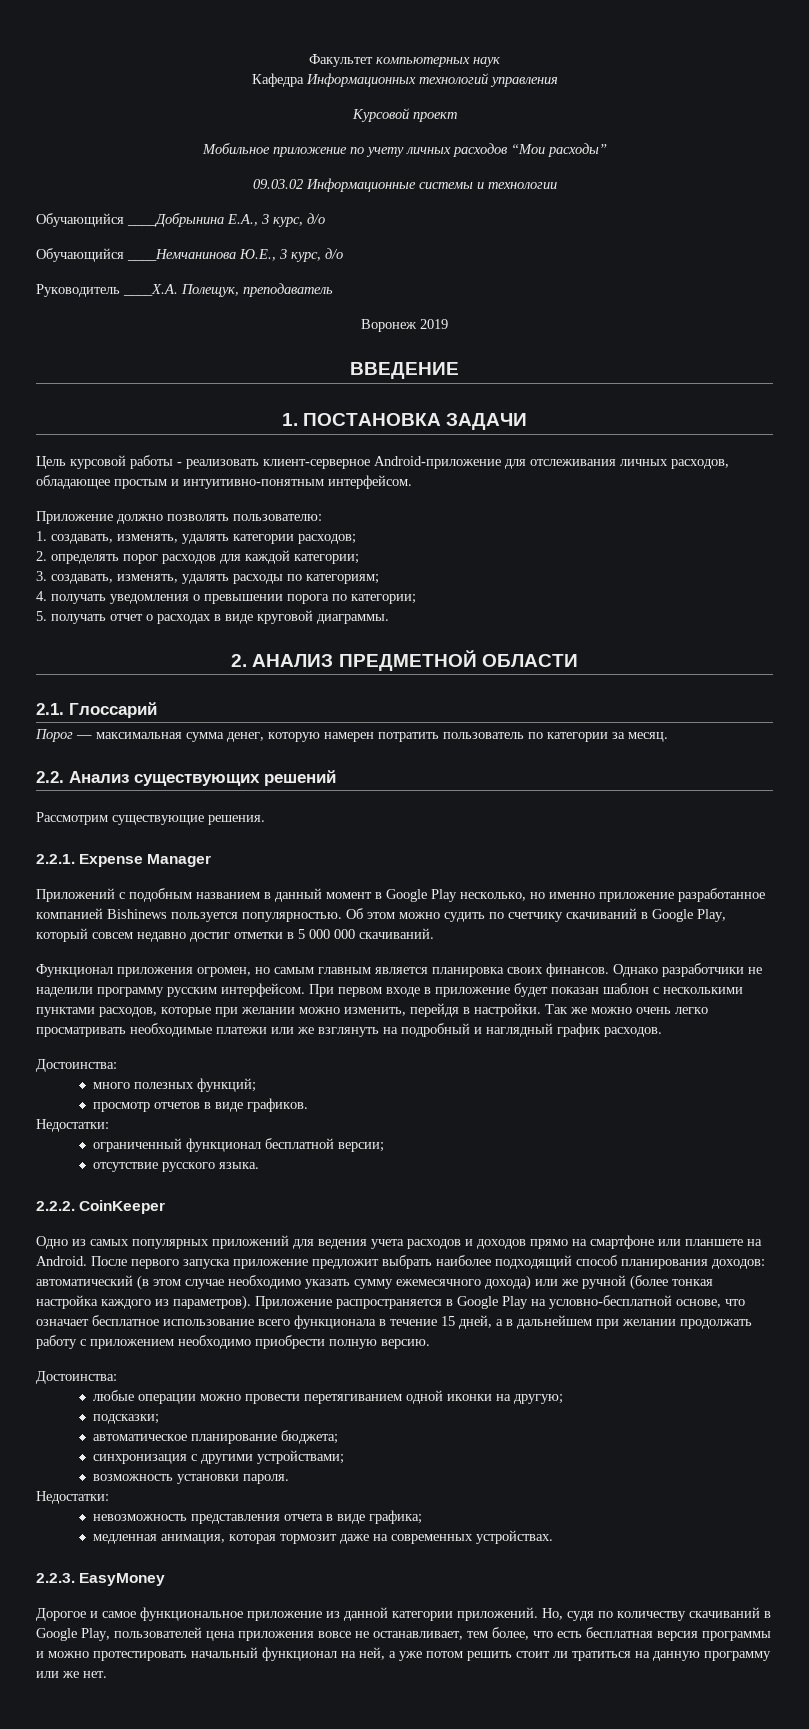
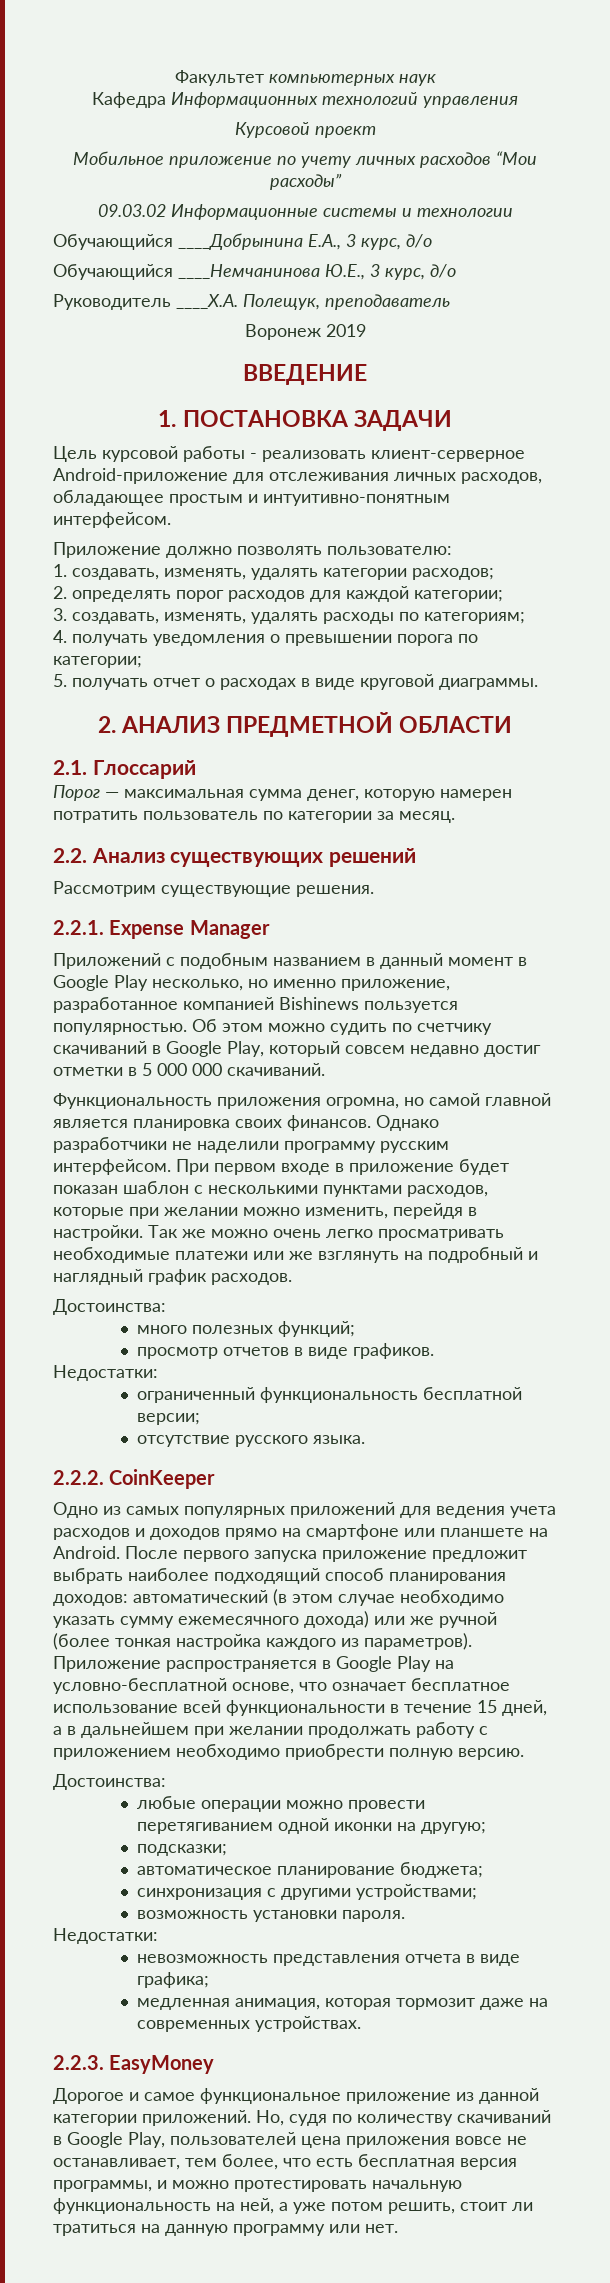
- Приложений с подобным названием в данный момент в Google Play несколько, но именно приложение разработанное компанией Bishinews пользуется популярностью.
+ Приложений с подобным названием в данный момент в Google Play несколько, но именно приложение, разработанное компанией Bishinews пользуется популярностью.
- Функционал приложения огромен, но самым главным является планировка своих финансов.
+ Функциональность приложения огромна, но самой главной является планировка своих финансов.
- ограниченный функционал бесплатной версии;
+ ограниченный функциональность бесплатной версии;
- Приложение распространяется в Google Play на условно-бесплатной основе, что означает бесплатное использование всего функционала в течение 15 дней, а в дальнейшем при желании продолжать работу с приложением необходимо приобрести полную версию.
+ Приложение распространяется в Google Play на условно-бесплатной основе, что означает бесплатное использование всей функциональности в течение 15 дней, а в дальнейшем при желании продолжать работу с приложением необходимо приобрести полную версию.
- Но, судя по количеству скачиваний в Google Play, пользователей цена приложения вовсе не останавливает, тем более, что есть бесплатная версия программы и можно протестировать начальный функционал на ней, а уже потом решить стоит ли тратиться на данную программу или же нет.
+ Но, судя по количеству скачиваний в Google Play, пользователей цена приложения вовсе не останавливает, тем более, что есть бесплатная версия программы, и можно протестировать начальную функциональность на ней, а уже потом решить, стоит ли тратиться на данную программу или нет.

